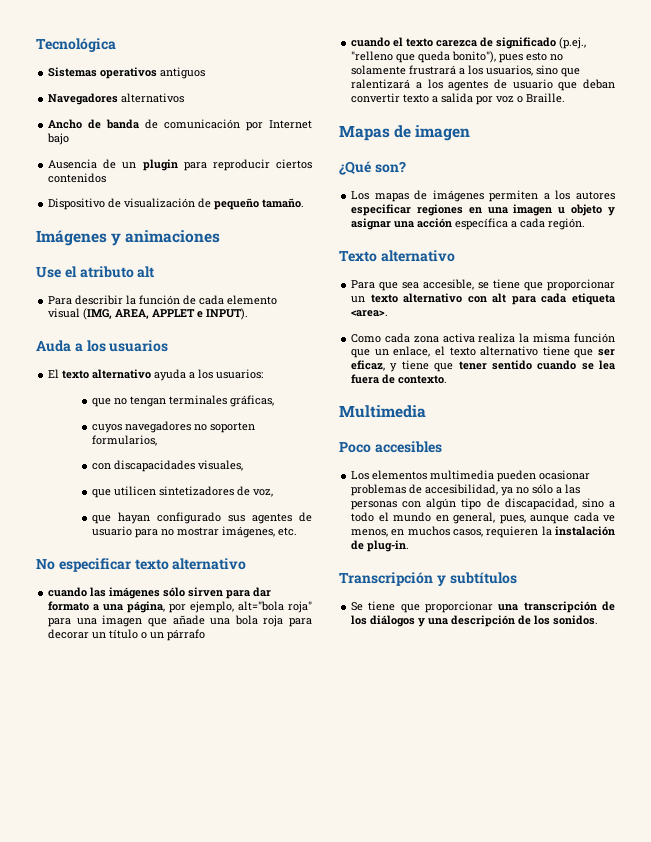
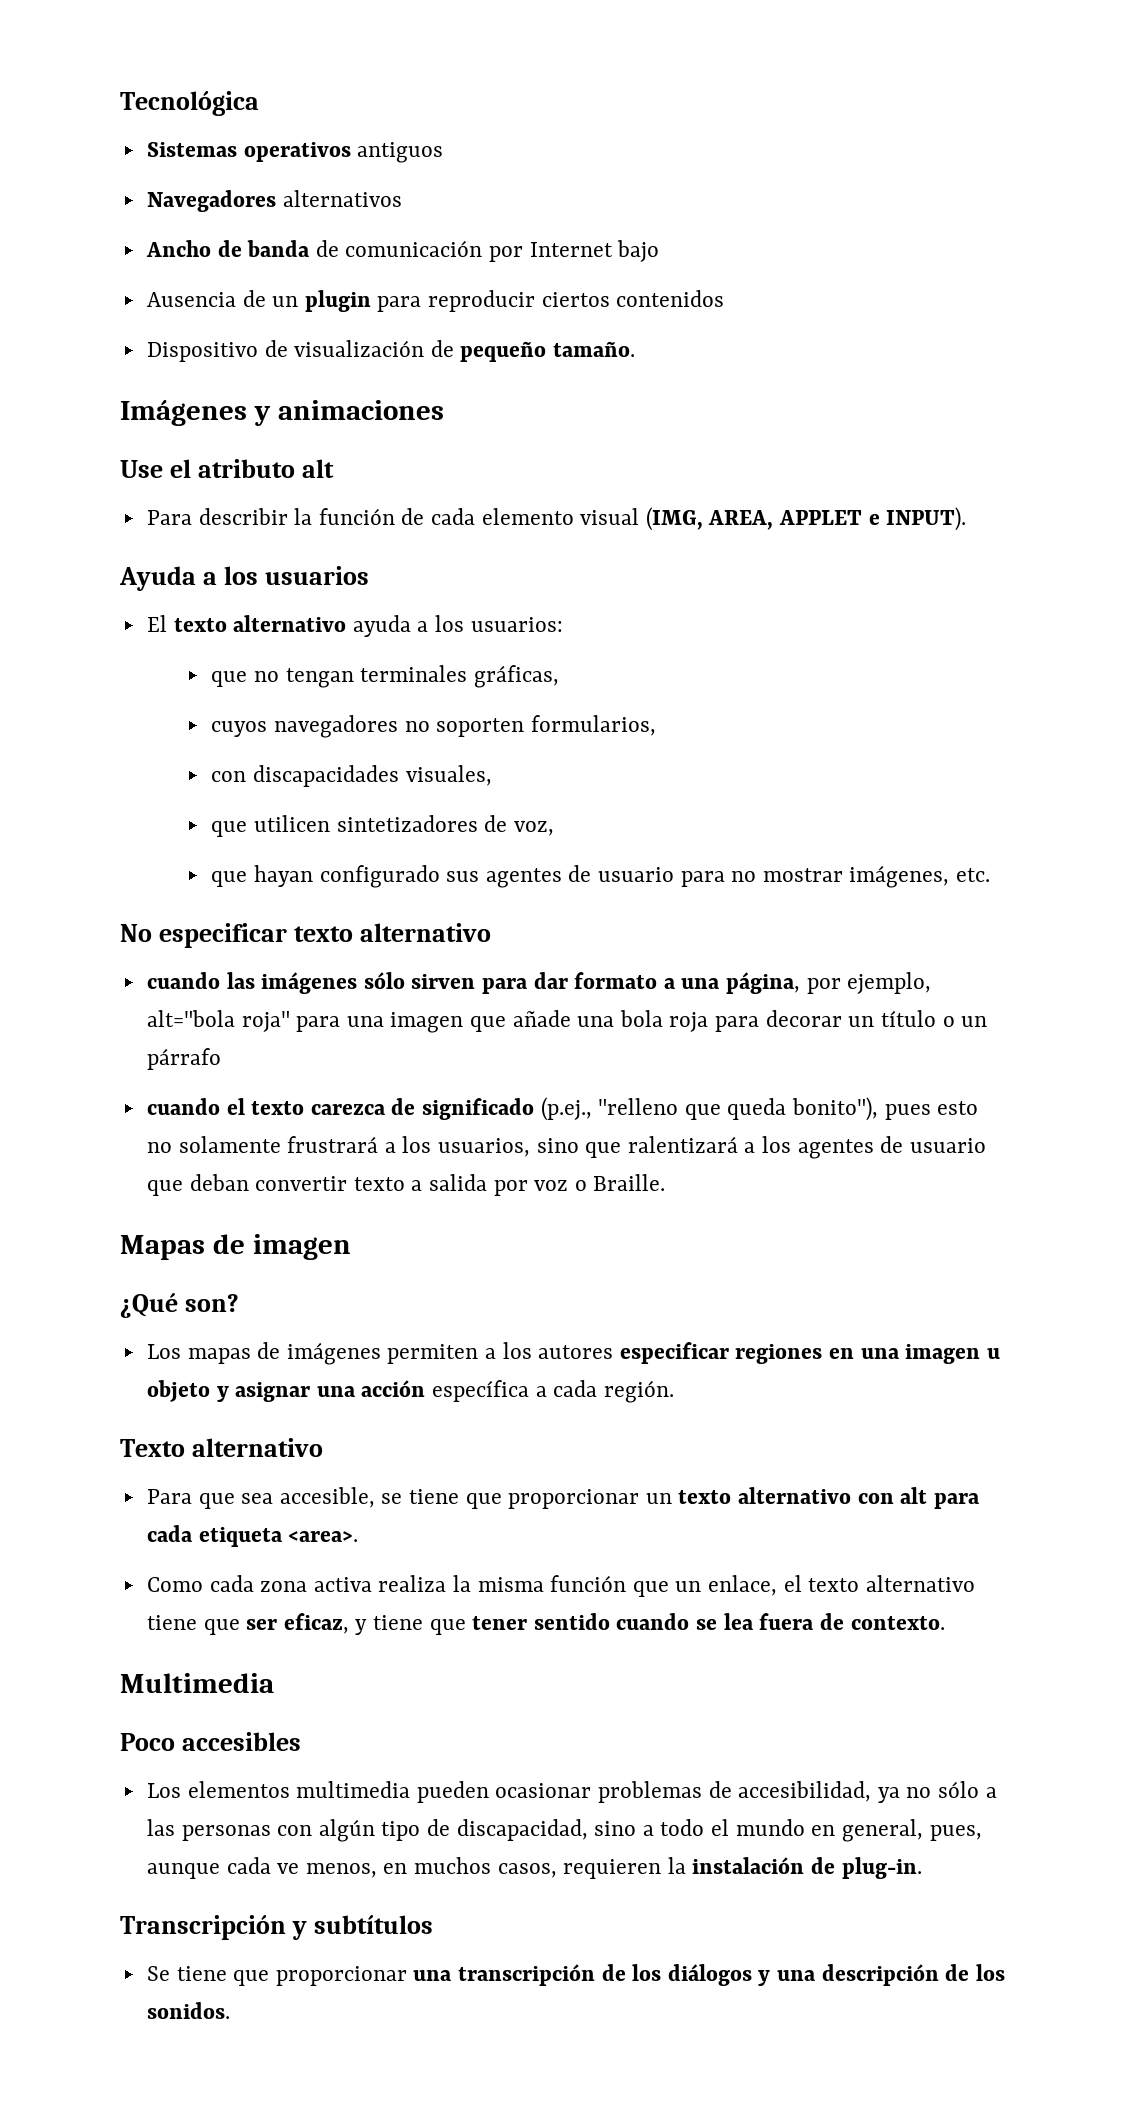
- Auda a los usuarios
+ Ayuda a los usuarios

